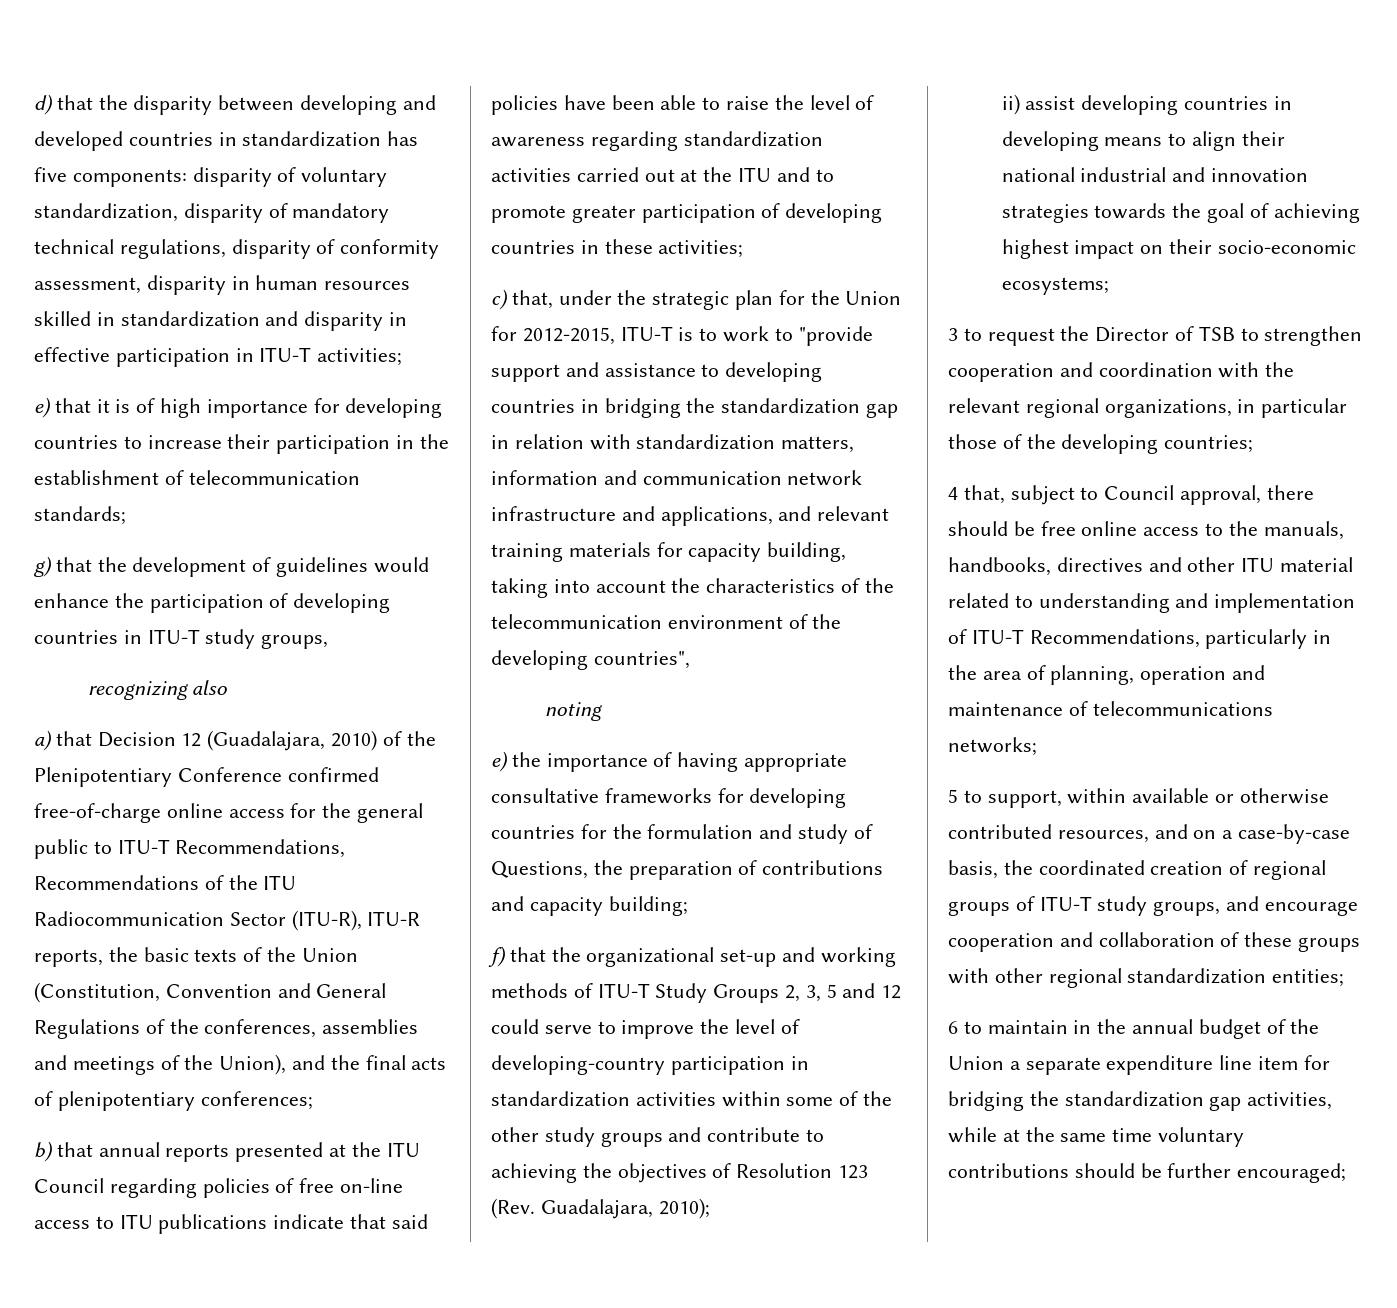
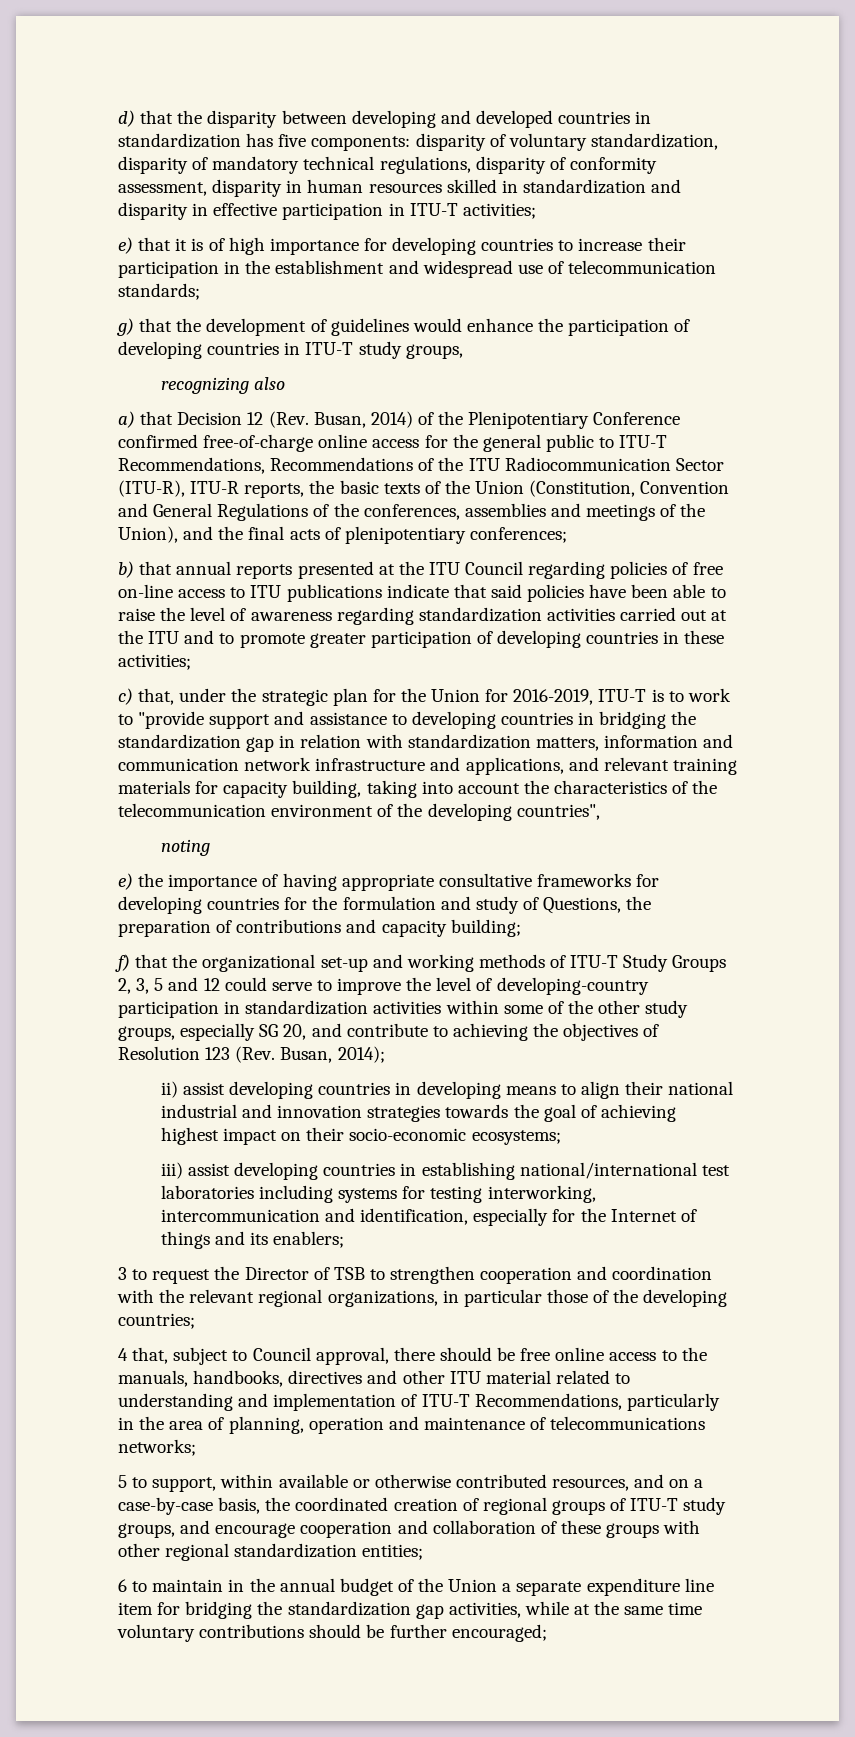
- e) that it is of high importance for developing countries to increase their participation in the establishment of telecommunication standards;
+ e) that it is of high importance for developing countries to increase their participation in the establishment and widespread use of telecommunication standards;
- a) that Decision 12 (Guadalajara, 2010) of the Plenipotentiary Conference confirmed free-of-charge online access for the general public to ITU-T Recommendations, Recommendations of the ITU Radiocommunication Sector (ITU-R), ITU-R reports, the basic texts of the Union (Constitution, Convention and General Regulations of the conferences, assemblies and meetings of the Union), and the final acts of plenipotentiary conferences;
+ a) that Decision 12 (Rev. Busan, 2014) of the Plenipotentiary Conference confirmed free-of-charge online access for the general public to ITU-T Recommendations, Recommendations of the ITU Radiocommunication Sector (ITU-R), ITU-R reports, the basic texts of the Union (Constitution, Convention and General Regulations of the conferences, assemblies and meetings of the Union), and the final acts of plenipotentiary conferences;
- c) that, under the strategic plan for the Union for 2012-2015, ITU-T is to work to "provide support and assistance to developing countries in bridging the standardization gap in relation with standardization matters, information and communication network infrastructure and applications, and relevant training materials for capacity building, taking into account the characteristics of the telecommunication environment of the developing countries",
+ c) that, under the strategic plan for the Union for 2016-2019, ITU-T is to work to "provide support and assistance to developing countries in bridging the standardization gap in relation with standardization matters, information and communication network infrastructure and applications, and relevant training materials for capacity building, taking into account the characteristics of the telecommunication environment of the developing countries",
- f) that the organizational set-up and working methods of ITU-T Study Groups 2, 3, 5 and 12 could serve to improve the level of developing-country participation in standardization activities within some of the other study groups and contribute to achieving the objectives of Resolution 123 (Rev. Guadalajara, 2010);
+ f) that the organizational set-up and working methods of ITU-T Study Groups 2, 3, 5 and 12 could serve to improve the level of developing-country participation in standardization activities within some of the other study groups, especially SG 20, and contribute to achieving the objectives of Resolution 123 (Rev. Busan, 2014);
+ iii) assist developing countries in establishing national/international test laboratories including systems for testing interworking, intercommunication and identification, especially for the Internet of things and its enablers;

